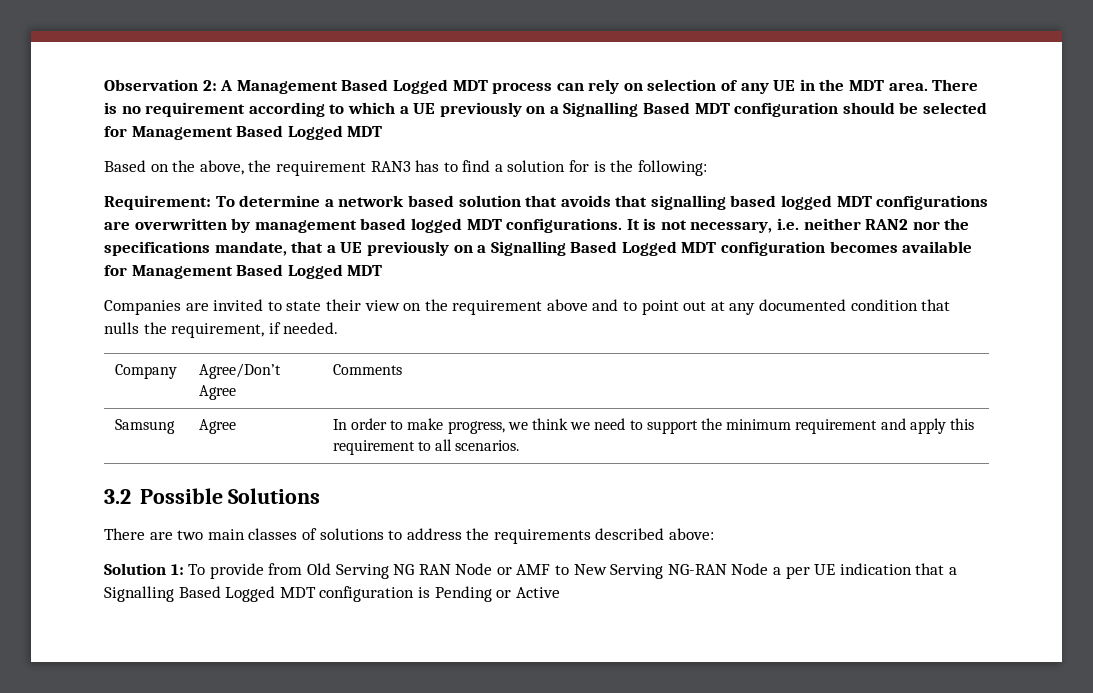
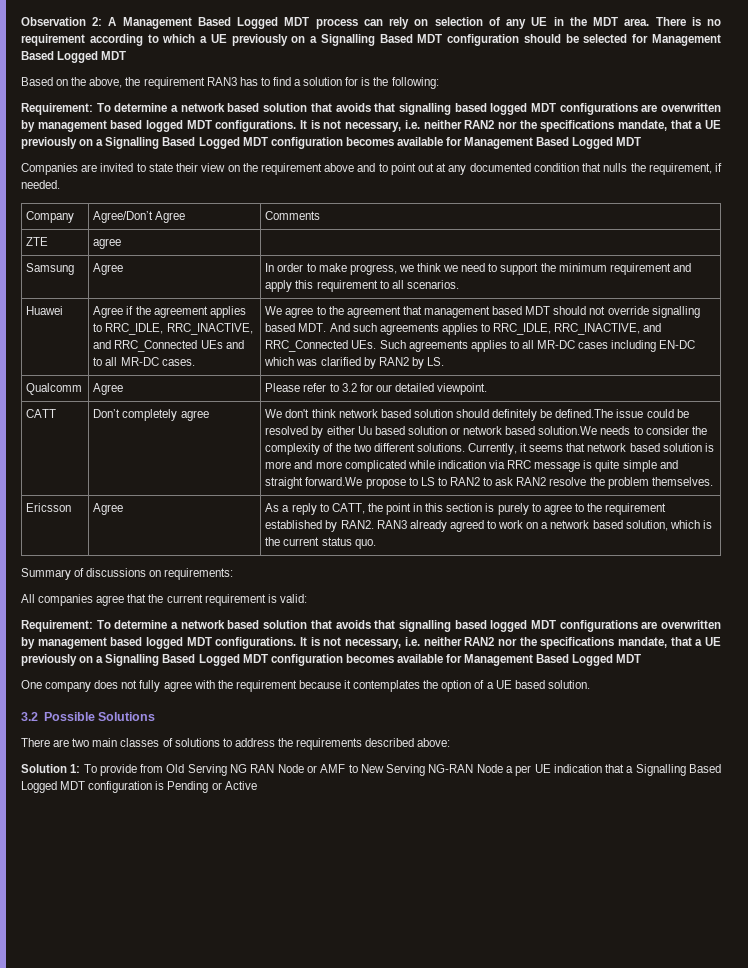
+ ZTE | agree |
+ Huawei | Agree if the agreement applies to RRC_IDLE, RRC_INACTIVE, and RRC_Connected UEs and to all MR-DC cases. | We agree to the agreement that management based MDT should not override signalling based MDT. And such agreements applies to RRC_IDLE, RRC_INACTIVE, and RRC_Connected UEs. Such agreements applies to all MR-DC cases including EN-DC which was clarified by RAN2 by LS.
+ Qualcomm | Agree | Please refer to 3.2 for our detailed viewpoint.
+ CATT | Don’t completely agree | We don't think network based solution should definitely be defined.The issue could be resolved by either Uu based solution or network based solution.We needs to consider the complexity of the two different solutions. Currently, it seems that network based solution is more and more complicated while indication via RRC message is quite simple and straight forward.We propose to LS to RAN2 to ask RAN2 resolve the problem themselves.
+ Ericsson | Agree | As a reply to CATT, the point in this section is purely to agree to the requirement established by RAN2. RAN3 already agreed to work on a network based solution, which is the current status quo.
+ Summary of discussions on requirements:
+ All companies agree that the current requirement is valid:
+ Requirement: To determine a network based solution that avoids that signalling based logged MDT configurations are overwritten by management based logged MDT configurations. It is not necessary, i.e. neither RAN2 nor the specifications mandate, that a UE previously on a Signalling Based Logged MDT configuration becomes available for Management Based Logged MDT
+ One company does not fully agree with the requirement because it contemplates the option of a UE based solution.

